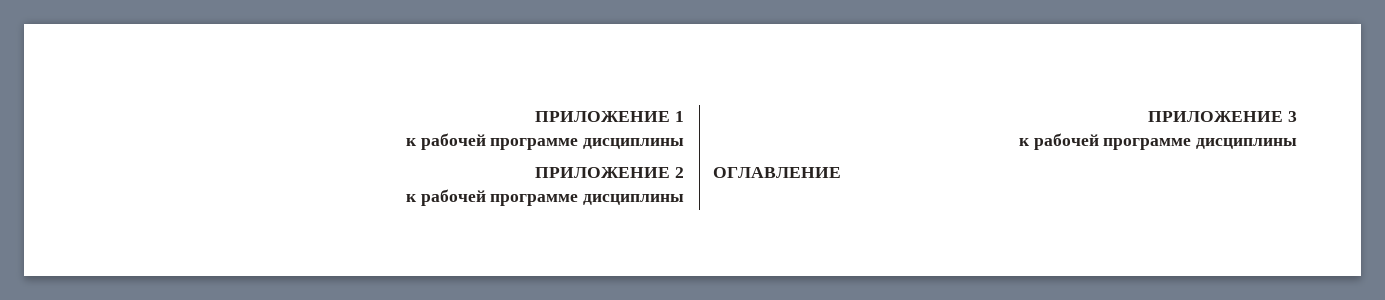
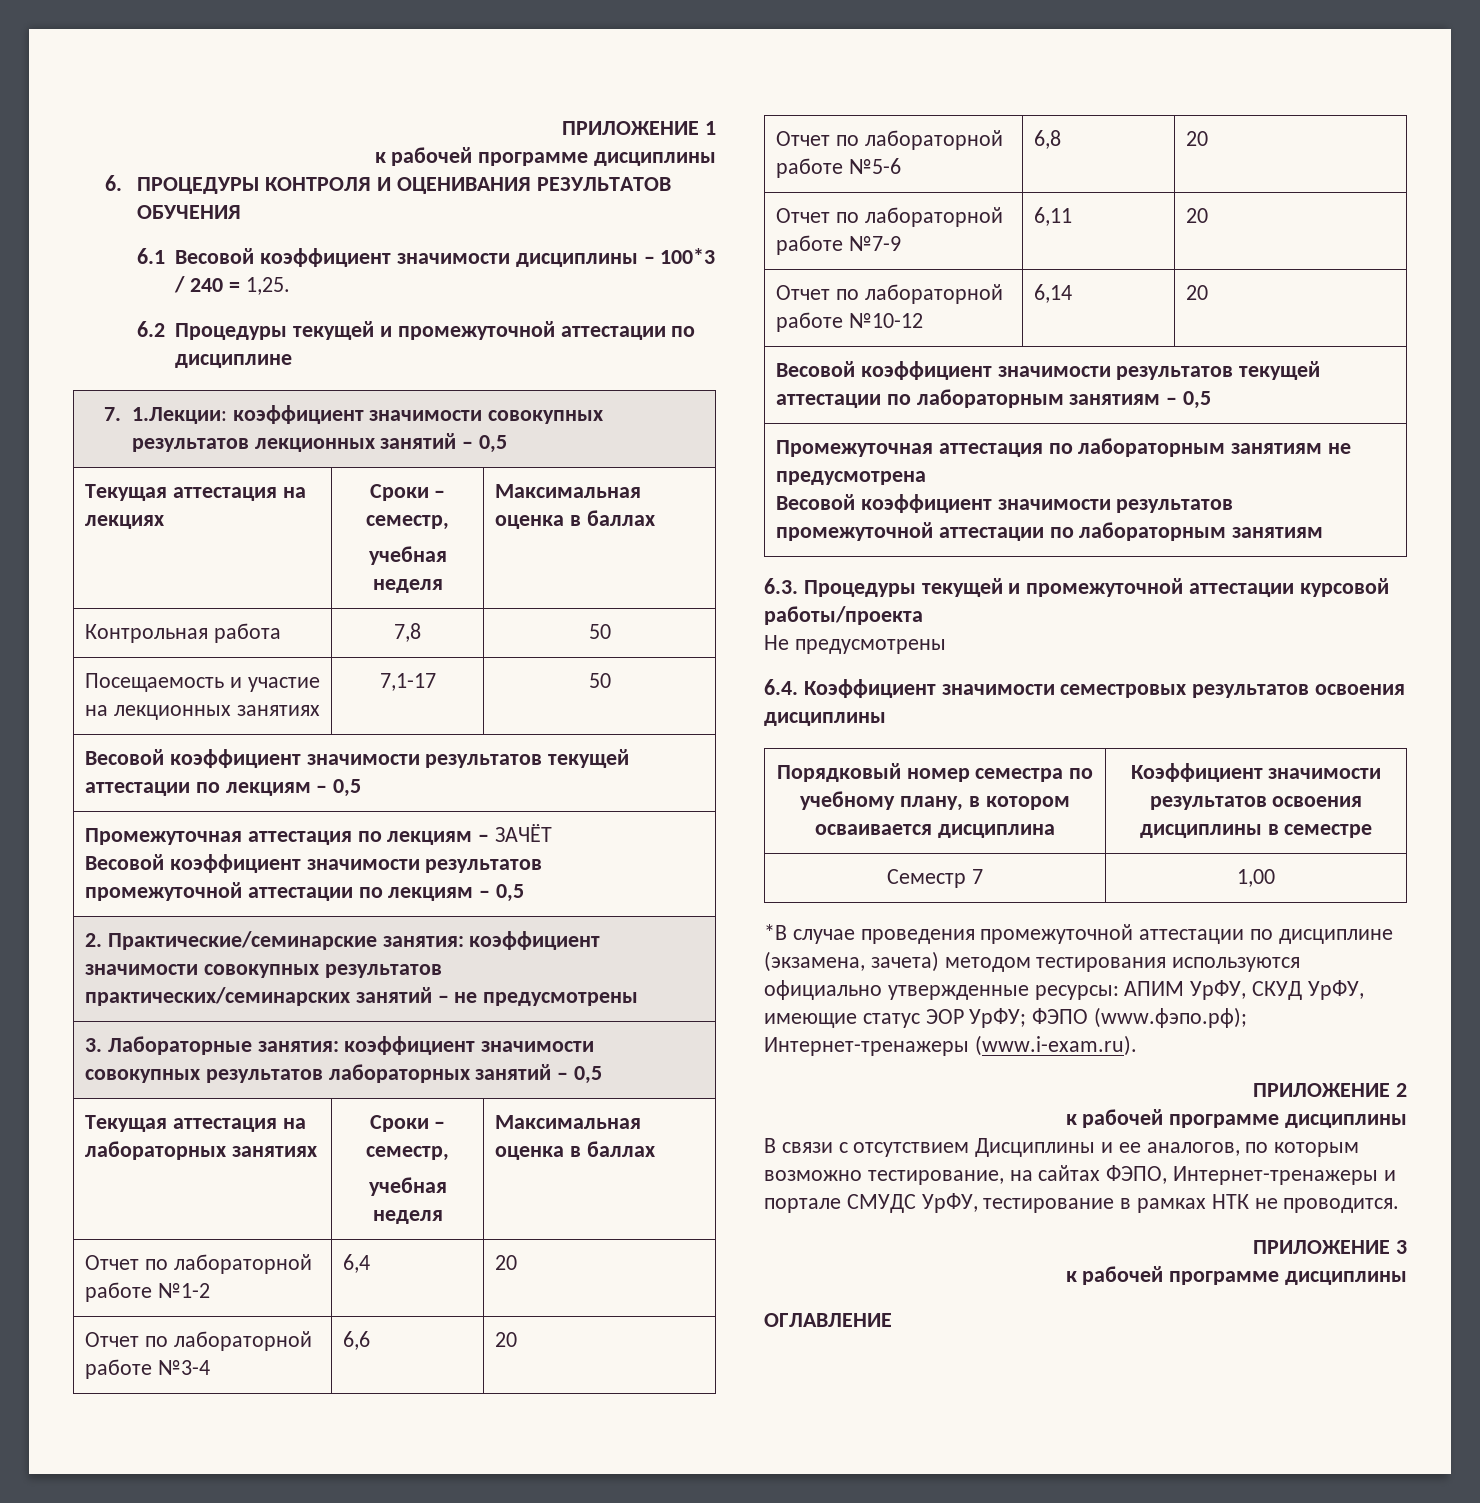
+ 6. ПРОЦЕДУРЫ КОНТРОЛЯ И ОЦЕНИВАНИЯ РЕЗУЛЬТАТОВ ОБУЧЕНИЯ
+ 6.1 Весовой коэффициент значимости дисциплины – 100*3 / 240 = 1,25.
+ 6.2 Процедуры текущей и промежуточной аттестации по дисциплине
+ 7. 1.Лекции: коэффициент значимости совокупных результатов лекционных занятий – 0,5
+ Текущая аттестация на лекциях | Сроки – семестр,
+ учебная неделя | Максимальная оценка в баллах
+ Контрольная работа | 7,8 | 50
+ Посещаемость и участие на лекционных занятиях | 7,1-17 | 50
+ Весовой коэффициент значимости результатов текущей аттестации по лекциям – 0,5
+ Промежуточная аттестация по лекциям – ЗАЧЁТ
+ Весовой коэффициент значимости результатов промежуточной аттестации по лекциям – 0,5
+ 2. Практические/семинарские занятия: коэффициент значимости совокупных результатов практических/семинарских занятий – не предусмотрены
+ 3. Лабораторные занятия: коэффициент значимости совокупных результатов лабораторных занятий – 0,5
+ Текущая аттестация на лабораторных занятиях | Сроки – семестр,
+ учебная неделя | Максимальная оценка в баллах
+ Отчет по лабораторной работе №1-2 | 6,4 | 20
+ Отчет по лабораторной работе №3-4 | 6,6 | 20
+ Отчет по лабораторной работе №5-6 | 6,8 | 20
+ Отчет по лабораторной работе №7-9 | 6,11 | 20
+ Отчет по лабораторной работе №10-12 | 6,14 | 20
+ Весовой коэффициент значимости результатов текущей аттестации по лабораторным занятиям – 0,5
+ Промежуточная аттестация по лабораторным занятиям не предусмотрена
+ Весовой коэффициент значимости результатов промежуточной аттестации по лабораторным занятиям
+ 6.3. Процедуры текущей и промежуточной аттестации курсовой работы/проекта
+ Не предусмотрены
+ 6.4. Коэффициент значимости семестровых результатов освоения дисциплины
+ Порядковый номер семестра по учебному плану, в котором осваивается дисциплина | Коэффициент значимости результатов освоения дисциплины в семестре
+ Семестр 7 | 1,00
+ *В случае проведения промежуточной аттестации по дисциплине (экзамена, зачета) методом тестирования используются официально утвержденные ресурсы: АПИМ УрФУ, СКУД УрФУ, имеющие статус ЭОР УрФУ; ФЭПО (www.фэпо.рф); Интернет-тренажеры (www.i-exam.ru).
+ В связи с отсутствием Дисциплины и ее аналогов, по которым возможно тестирование, на сайтах ФЭПО, Интернет-тренажеры и портале СМУДС УрФУ, тестирование в рамках НТК не проводится.

